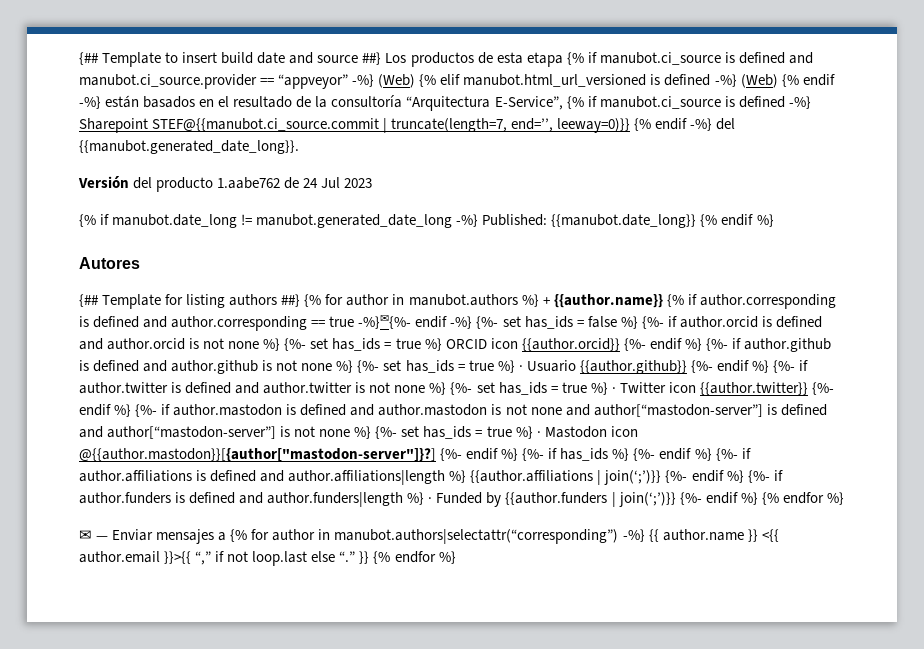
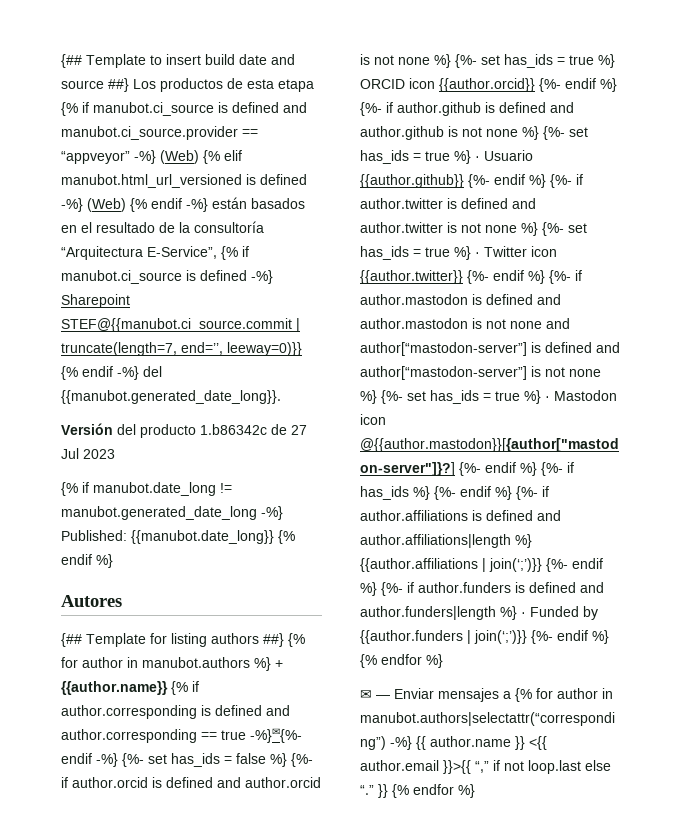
- Versión del producto 1.aabe762 de 24 Jul 2023
+ Versión del producto 1.b86342c de 27 Jul 2023

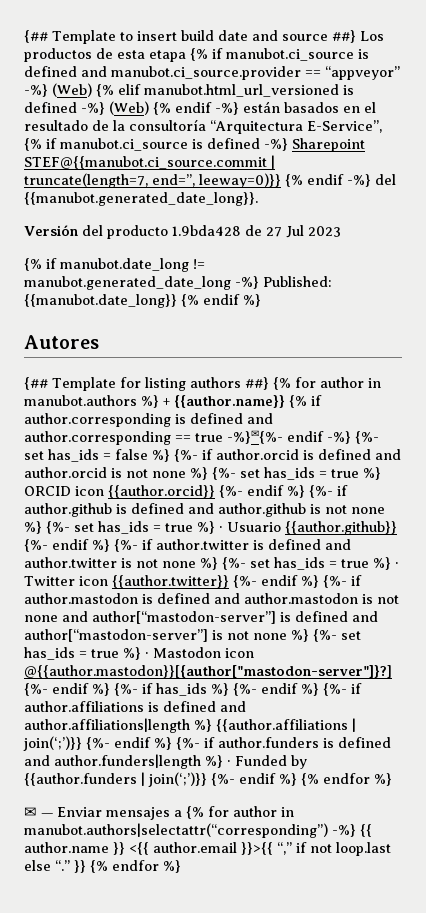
- Versión del producto 1.b86342c de 27 Jul 2023
+ Versión del producto 1.9bda428 de 27 Jul 2023

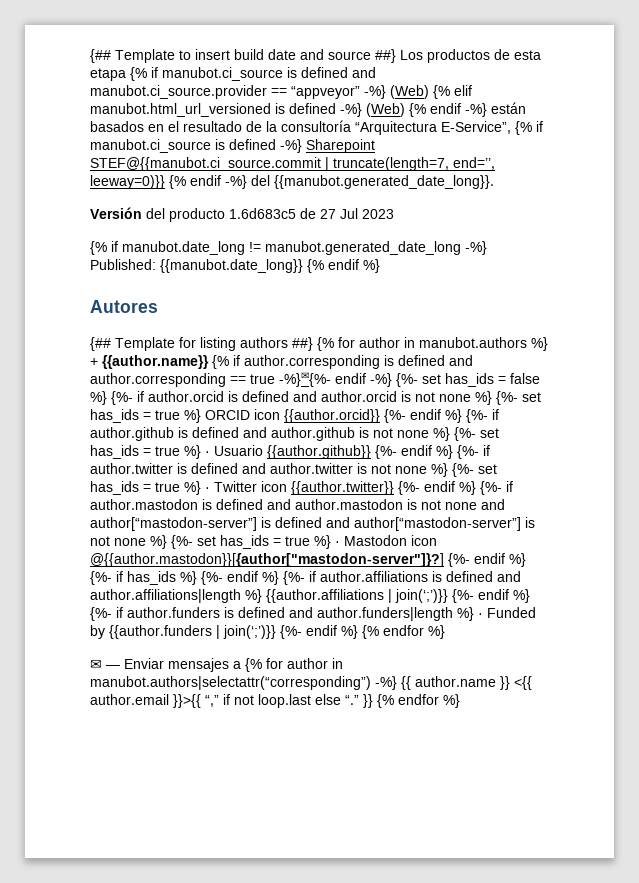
- Versión del producto 1.9bda428 de 27 Jul 2023
+ Versión del producto 1.6d683c5 de 27 Jul 2023

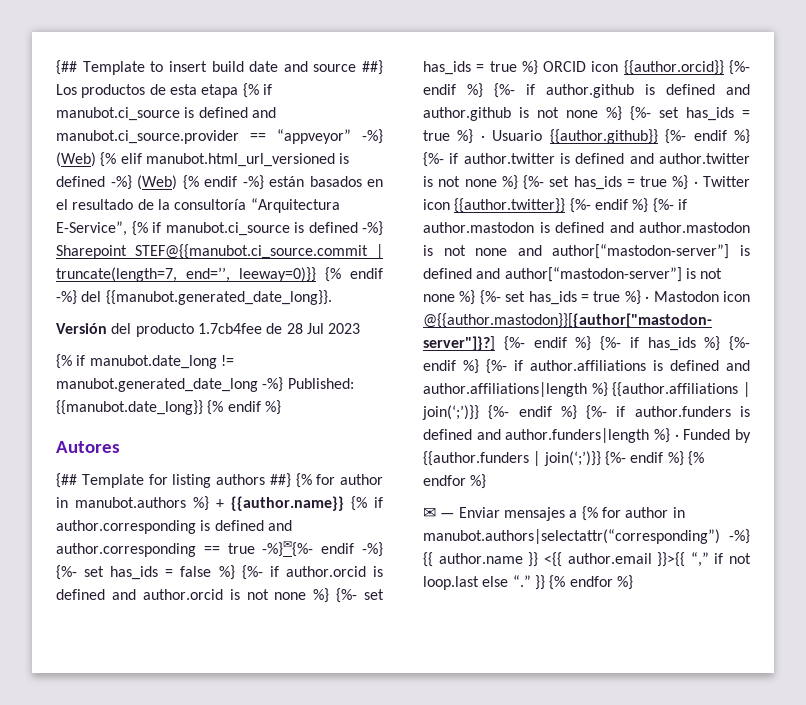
- Versión del producto 1.6d683c5 de 27 Jul 2023
+ Versión del producto 1.7cb4fee de 28 Jul 2023

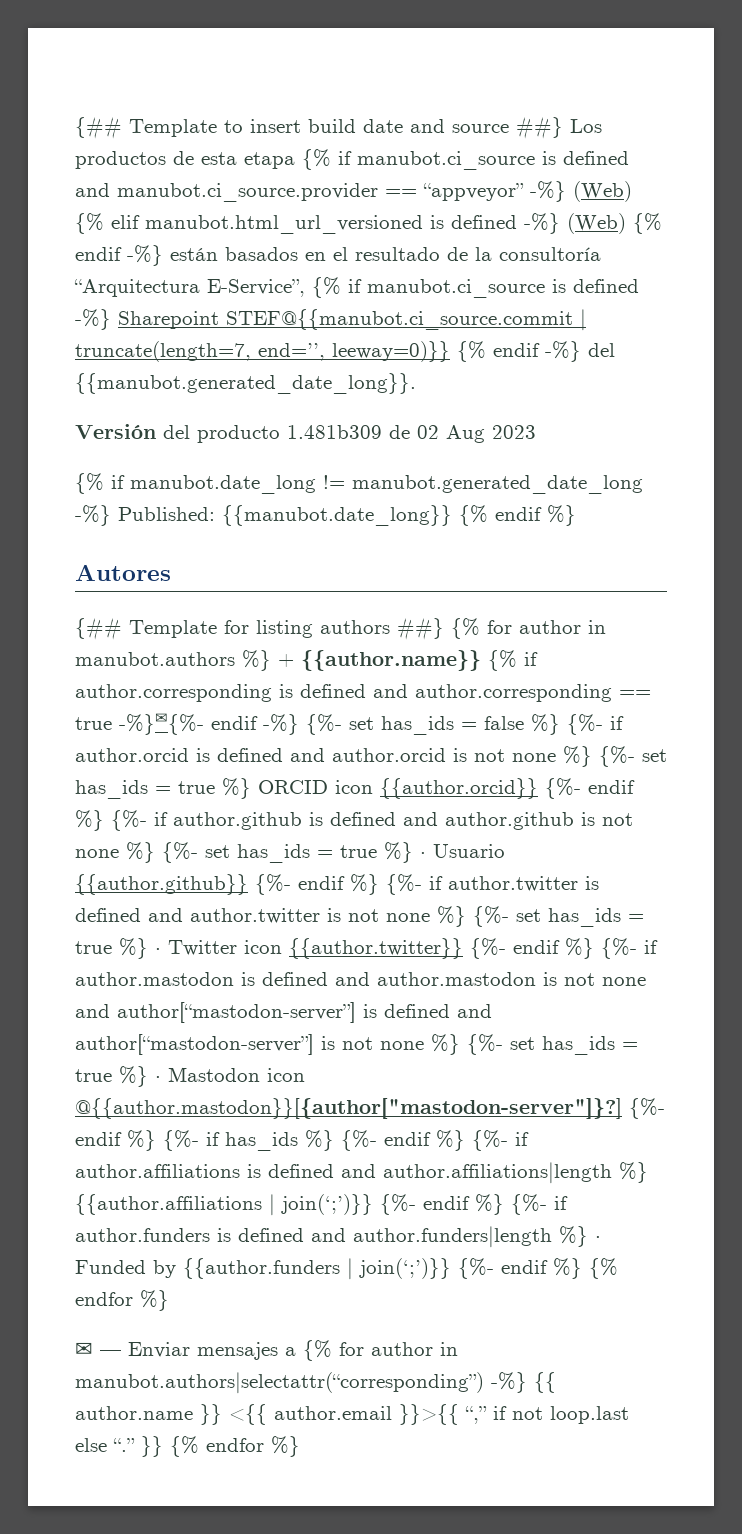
- Versión del producto 1.7cb4fee de 28 Jul 2023
+ Versión del producto 1.481b309 de 02 Aug 2023

